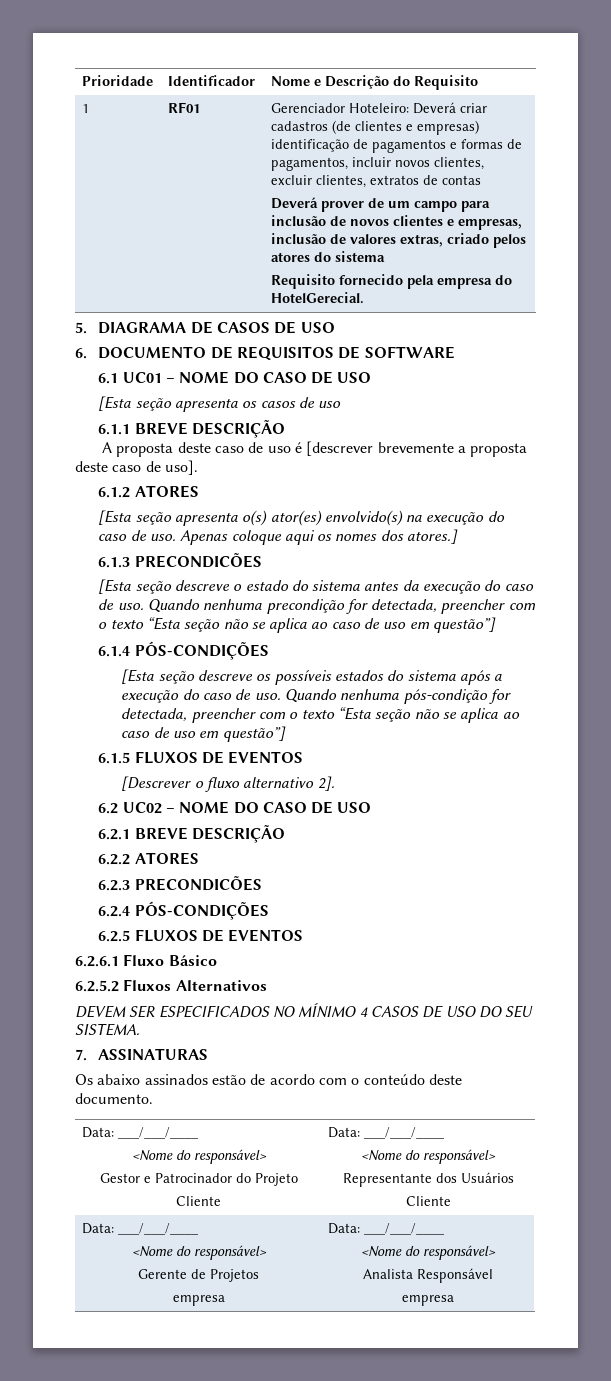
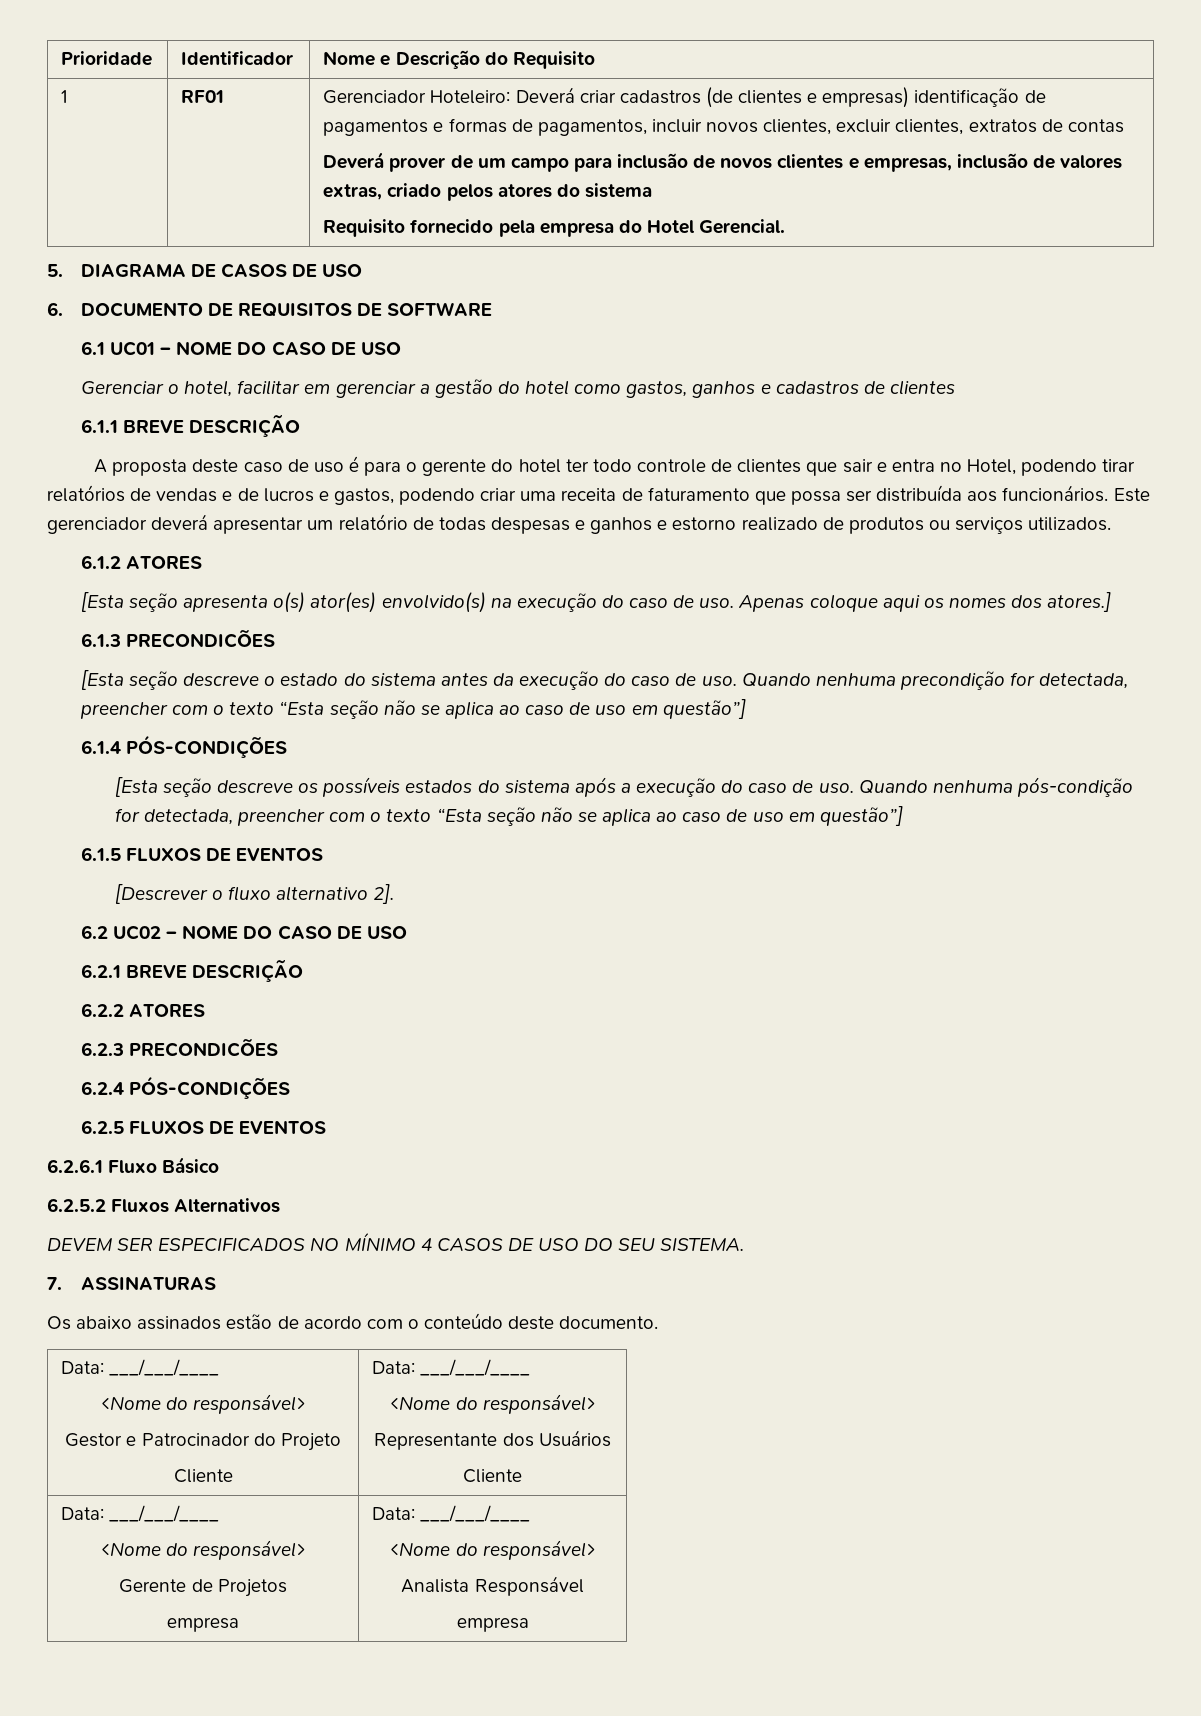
- Requisito fornecido pela empresa do HotelGerecial.
+ Requisito fornecido pela empresa do Hotel Gerencial.
- [Esta seção apresenta os casos de uso
+ Gerenciar o hotel, facilitar em gerenciar a gestão do hotel como gastos, ganhos e cadastros de clientes
- A proposta deste caso de uso é [descrever brevemente a proposta deste caso de uso].
+ A proposta deste caso de uso é para o gerente do hotel ter todo controle de clientes que sair e entra no Hotel, podendo tirar relatórios de vendas e de lucros e gastos, podendo criar uma receita de faturamento que possa ser distribuída aos funcionários. Este gerenciador deverá apresentar um relatório de todas despesas e ganhos e estorno realizado de produtos ou serviços utilizados.

